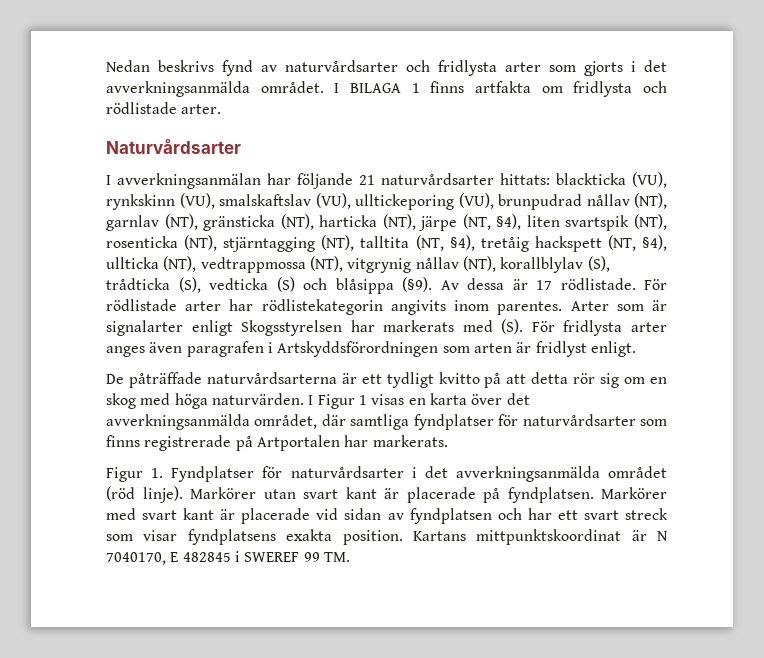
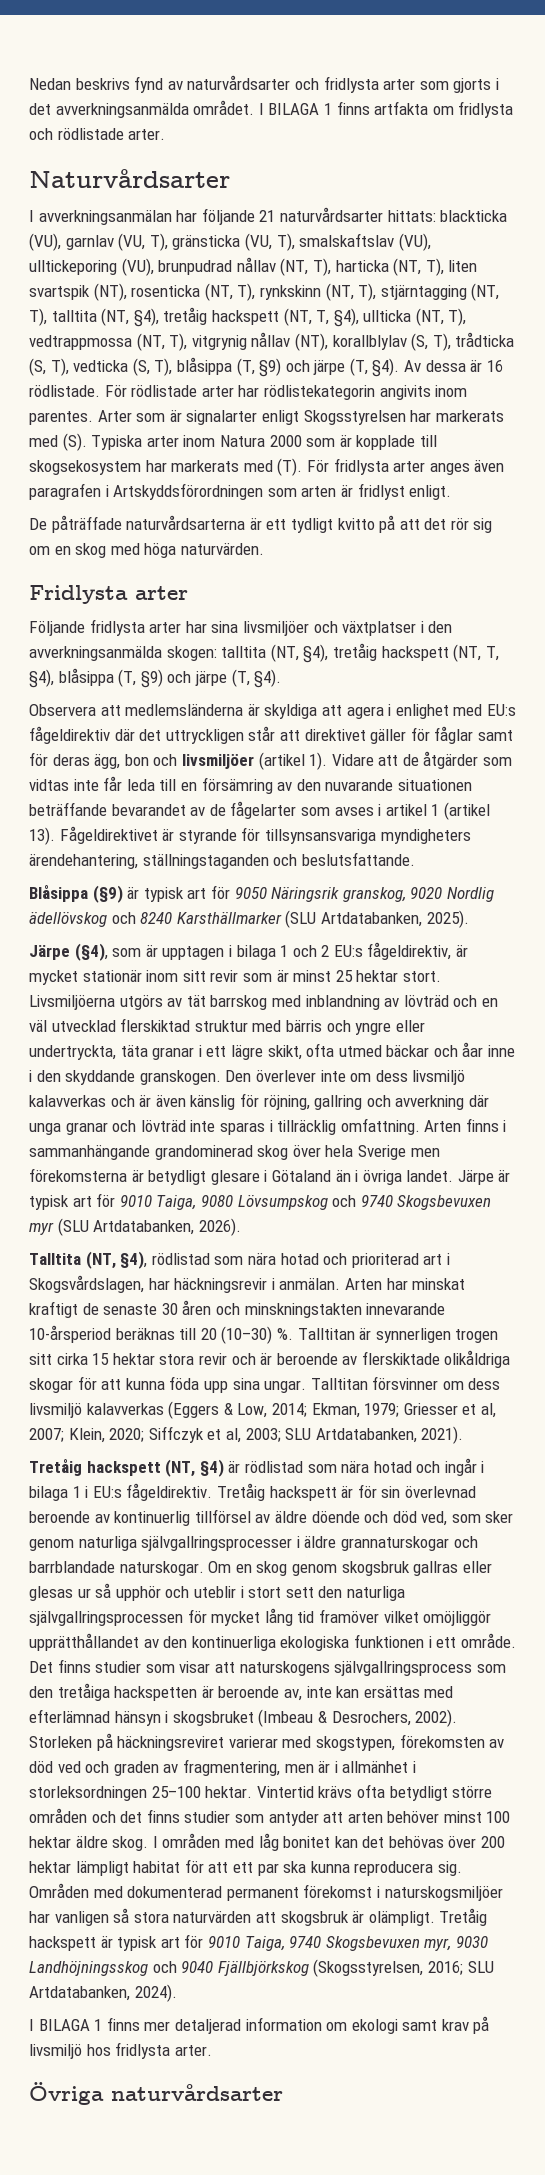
- I avverkningsanmälan har följande 21 naturvårdsarter hittats: blackticka (VU), rynkskinn (VU), smalskaftslav (VU), ulltickeporing (VU), brunpudrad nållav (NT), garnlav (NT), gränsticka (NT), harticka (NT), järpe (NT, §4), liten svartspik (NT), rosenticka (NT), stjärntagging (NT), talltita (NT, §4), tretåig hackspett (NT, §4), ullticka (NT), vedtrappmossa (NT), vitgrynig nållav (NT), korallblylav (S), trådticka (S), vedticka (S) och blåsippa (§9).
+ I avverkningsanmälan har följande 21 naturvårdsarter hittats: blackticka (VU), garnlav (VU, T), gränsticka (VU, T), smalskaftslav (VU), ulltickeporing (VU), brunpudrad nållav (NT, T), harticka (NT, T), liten svartspik (NT), rosenticka (NT, T), rynkskinn (NT, T), stjärntagging (NT, T), talltita (NT, §4), tretåig hackspett (NT, T, §4), ullticka (NT, T), vedtrappmossa (NT, T), vitgrynig nållav (NT), korallblylav (S, T), trådticka (S, T), vedticka (S, T), blåsippa (T, §9) och järpe (T, §4).
- Av dessa är 17 rödlistade.
+ Av dessa är 16 rödlistade.
- Arter som är signalarter enligt Skogsstyrelsen har markerats med (S). För fridlysta arter anges även paragrafen i Artskyddsförordningen som arten är fridlyst enligt.
+ Arter som är signalarter enligt Skogsstyrelsen har markerats med (S). Typiska arter inom Natura 2000 som är kopplade till skogsekosystem har markerats med (T). För fridlysta arter anges även paragrafen i Artskyddsförordningen som arten är fridlyst enligt.
- De påträffade naturvårdsarterna är ett tydligt kvitto på att detta rör sig om en skog med höga naturvärden. I Figur 1 visas en karta över det avverkningsanmälda området, där samtliga fyndplatser för naturvårdsarter som finns registrerade på Artportalen har markerats.
- Figur 1. Fyndplatser för naturvårdsarter i det avverkningsanmälda området (röd linje). Markörer utan svart kant är placerade på fyndplatsen. Markörer med svart kant är placerade vid sidan av fyndplatsen och har ett svart streck som visar fyndplatsens exakta position. Kartans mittpunktskoordinat är N 7040170, E 482845 i SWEREF 99 TM.
+ De påträffade naturvårdsarterna är ett tydligt kvitto på att det rör sig om en skog med höga naturvärden.
+ Fridlysta arter
+ Följande fridlysta arter har sina livsmiljöer och växtplatser i den avverkningsanmälda skogen: talltita (NT, §4), tretåig hackspett (NT, T, §4), blåsippa (T, §9) och järpe (T, §4).
+ Observera att medlemsländerna är skyldiga att agera i enlighet med EU:s fågeldirektiv där det uttryckligen står att direktivet gäller för fåglar samt för deras ägg, bon och livsmiljöer (artikel 1). Vidare att de åtgärder som vidtas inte får leda till en försämring av den nuvarande situationen beträffande bevarandet av de fågelarter som avses i artikel 1 (artikel 13). Fågeldirektivet är styrande för tillsynsansvariga myndigheters ärendehantering, ställningstaganden och beslutsfattande.
+ Blåsippa (§9) är typisk art för 9050 Näringsrik granskog, 9020 Nordlig ädellövskog och 8240 Karsthällmarker (SLU Artdatabanken, 2025).
+ Järpe (§4), som är upptagen i bilaga 1 och 2 EU:s fågeldirektiv, är mycket stationär inom sitt revir som är minst 25 hektar stort. Livsmiljöerna utgörs av tät barrskog med inblandning av lövträd och en väl utvecklad flerskiktad struktur med bärris och yngre eller undertryckta, täta granar i ett lägre skikt, ofta utmed bäckar och åar inne i den skyddande granskogen. Den överlever inte om dess livsmiljö kalavverkas och är även känslig för röjning, gallring och avverkning där unga granar och lövträd inte sparas i tillräcklig omfattning. Arten finns i sammanhängande grandominerad skog över hela Sverige men förekomsterna är betydligt glesare i Götaland än i övriga landet. Järpe är typisk art för 9010 Taiga, 9080 Lövsumpskog och 9740 Skogsbevuxen myr (SLU Artdatabanken, 2026).
+ Talltita (NT, §4), rödlistad som nära hotad och prioriterad art i Skogsvårdslagen, har häckningsrevir i anmälan. Arten har minskat kraftigt de senaste 30 åren och minskningstakten innevarande 10-årsperiod beräknas till 20 (10–30) %. Talltitan är synnerligen trogen sitt cirka 15 hektar stora revir och är beroende av flerskiktade olikåldriga skogar för att kunna föda upp sina ungar. Talltitan försvinner om dess livsmiljö kalavverkas (Eggers & Low, 2014; Ekman, 1979; Griesser et al, 2007; Klein, 2020; Siffczyk et al, 2003; SLU Artdatabanken, 2021).
+ Tretåig hackspett (NT, §4) är rödlistad som nära hotad och ingår i bilaga 1 i EU:s fågeldirektiv. Tretåig hackspett är för sin överlevnad beroende av kontinuerlig tillförsel av äldre döende och död ved, som sker genom naturliga självgallringsprocesser i äldre grannaturskogar och barrblandade naturskogar. Om en skog genom skogsbruk gallras eller glesas ur så upphör och uteblir i stort sett den naturliga självgallringsprocessen för mycket lång tid framöver vilket omöjliggör upprätthållandet av den kontinuerliga ekologiska funktionen i ett område. Det finns studier som visar att naturskogens självgallringsprocess som den tretåiga hackspetten är beroende av, inte kan ersättas med efterlämnad hänsyn i skogsbruket (Imbeau & Desrochers, 2002). Storleken på häckningsreviret varierar med skogstypen, förekomsten av död ved och graden av fragmentering, men är i allmänhet i storleksordningen 25–100 hektar. Vintertid krävs ofta betydligt större områden och det finns studier som antyder att arten behöver minst 100 hektar äldre skog. I områden med låg bonitet kan det behövas över 200 hektar lämpligt habitat för att ett par ska kunna reproducera sig. Områden med dokumenterad permanent förekomst i naturskogsmiljöer har vanligen så stora naturvärden att skogsbruk är olämpligt. Tretåig hackspett är typisk art för 9010 Taiga, 9740 Skogsbevuxen myr, 9030 Landhöjningsskog och 9040 Fjällbjörkskog (Skogsstyrelsen, 2016; SLU Artdatabanken, 2024).
+ I BILAGA 1 finns mer detaljerad information om ekologi samt krav på livsmiljö hos fridlysta arter.
+ Övriga naturvårdsarter

